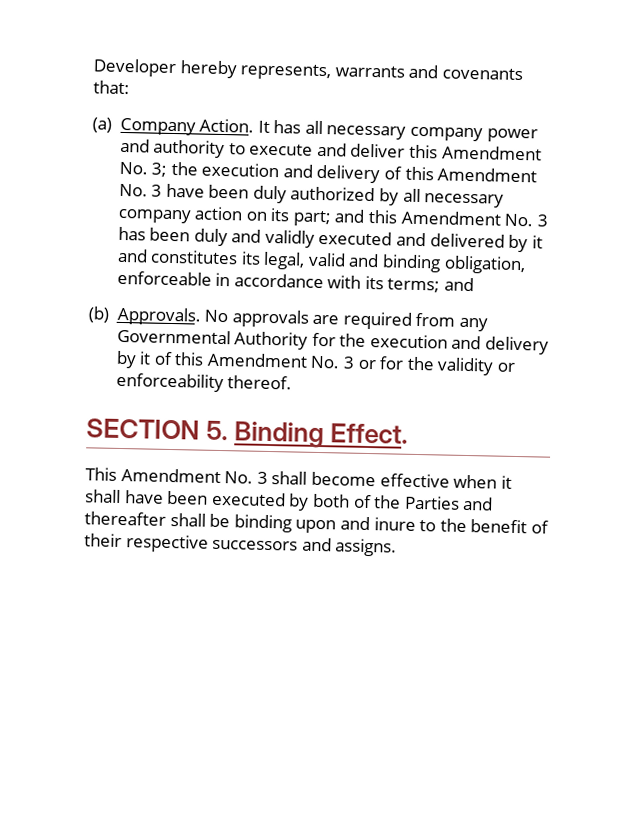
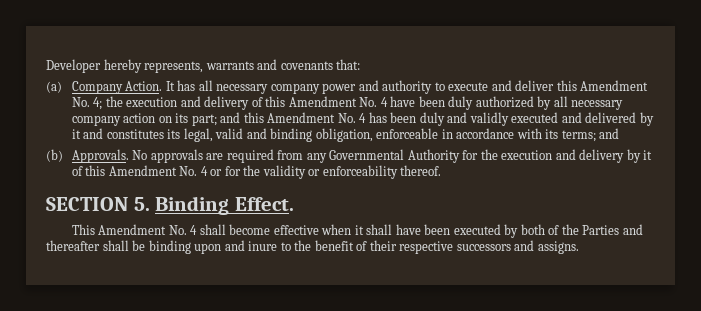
- It has all necessary company power and authority to execute and deliver this Amendment No. 3;
+ It has all necessary company power and authority to execute and deliver this Amendment No. 4;
- the execution and delivery of this Amendment No. 3 have been duly authorized by all necessary company action on its part;
+ the execution and delivery of this Amendment No. 4 have been duly authorized by all necessary company action on its part;
- and this Amendment No. 3 has been duly and validly executed and delivered by it and constitutes its legal, valid and binding obligation, enforceable in accordance with its terms;
+ and this Amendment No. 4 has been duly and validly executed and delivered by it and constitutes its legal, valid and binding obligation, enforceable in accordance with its terms;
- No approvals are required from any Governmental Authority for the execution and delivery by it of this Amendment No. 3 or for the validity or enforceability thereof.
+ No approvals are required from any Governmental Authority for the execution and delivery by it of this Amendment No. 4 or for the validity or enforceability thereof.
- This Amendment No. 3 shall become effective when it shall have been executed by both of the Parties and thereafter shall be binding upon and inure to the benefit of their respective successors and assigns.
+ This Amendment No. 4 shall become effective when it shall have been executed by both of the Parties and thereafter shall be binding upon and inure to the benefit of their respective successors and assigns.

